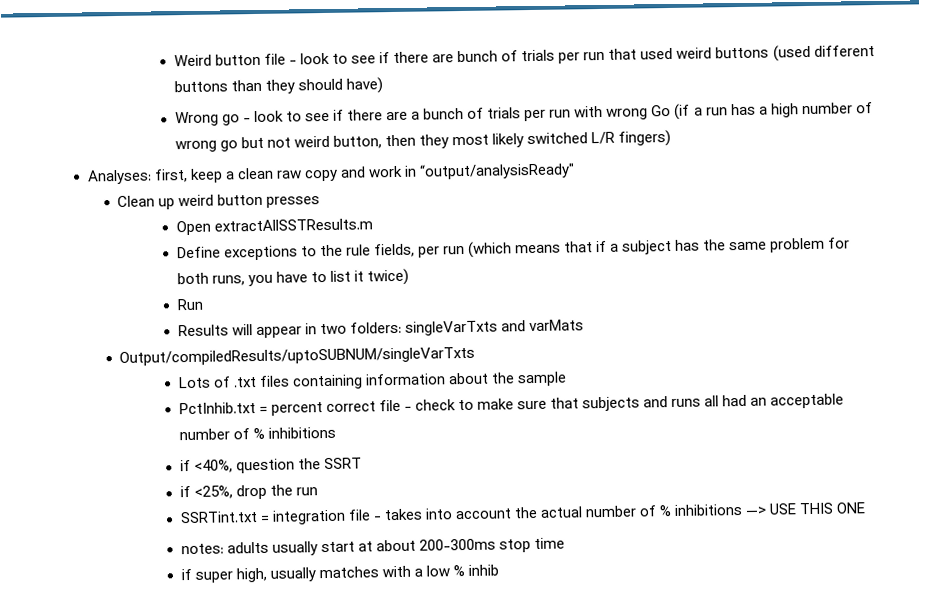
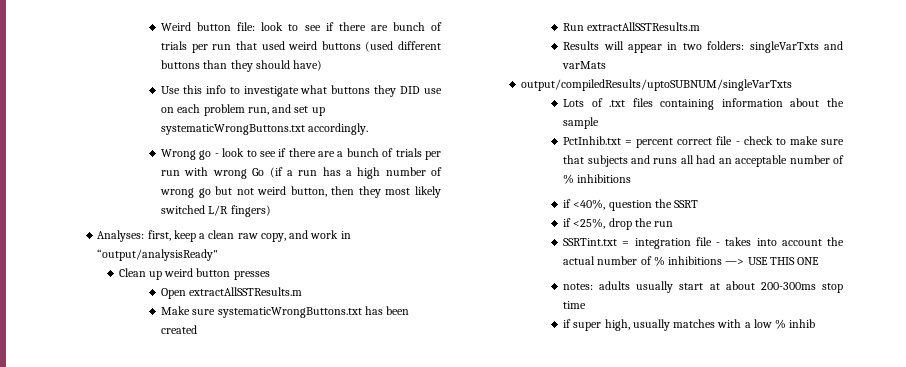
- Weird button file - look to see if there are bunch of trials per run that used weird buttons (used different buttons than they should have)
+ Weird button file: look to see if there are bunch of trials per run that used weird buttons (used different buttons than they should have)
+ Use this info to investigate what buttons they DID use on each problem run, and set up systematicWrongButtons.txt accordingly.
- Analyses: first, keep a clean raw copy and work in “output/analysisReady"
+ Analyses: first, keep a clean raw copy, and work in “output/analysisReady"
- Define exceptions to the rule fields, per run (which means that if a subject has the same problem for both runs, you have to list it twice)
+ Make sure systematicWrongButtons.txt has been created
- Run
+ Run extractAllSSTResults.m
- Output/compiledResults/uptoSUBNUM/singleVarTxts
+ output/compiledResults/uptoSUBNUM/singleVarTxts

